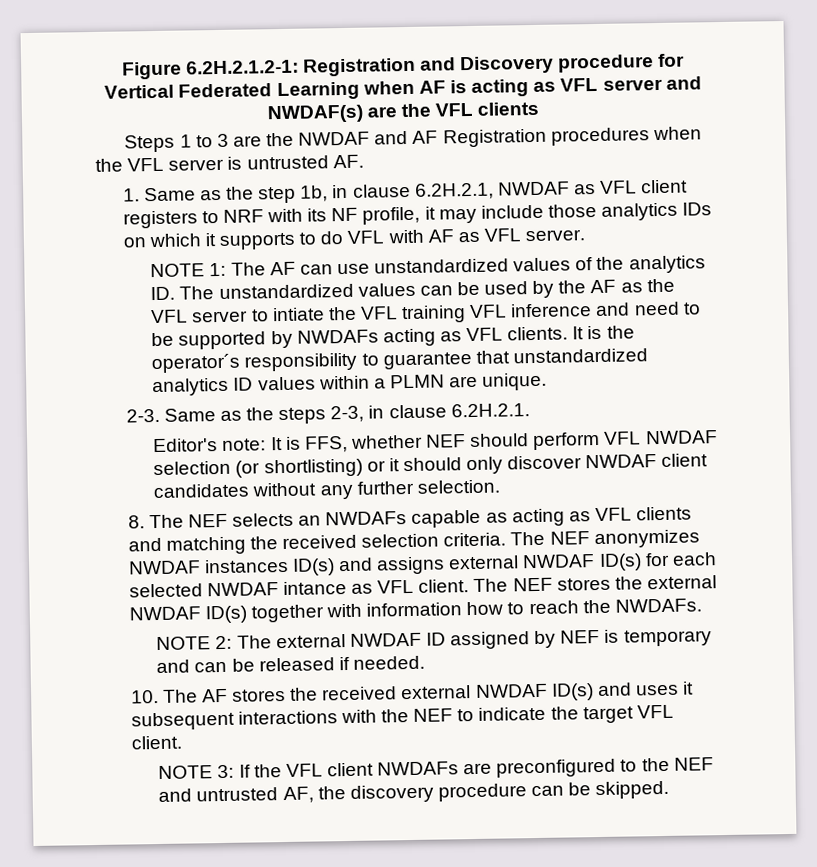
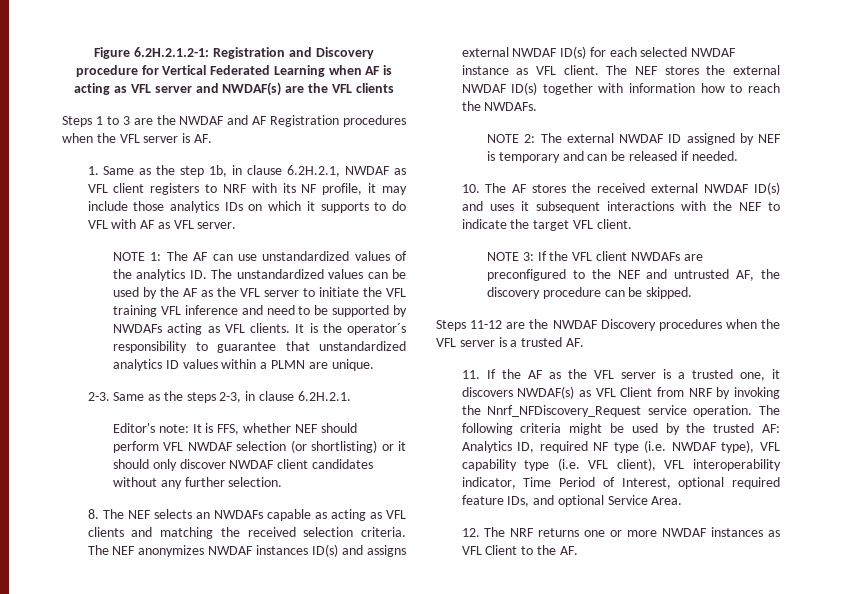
- Steps 1 to 3 are the NWDAF and AF Registration procedures when the VFL server is untrusted AF.
+ Steps 1 to 3 are the NWDAF and AF Registration procedures when the VFL server is AF.
- NOTE 1: The AF can use unstandardized values of the analytics ID. The unstandardized values can be used by the AF as the VFL server to intiate the VFL training VFL inference and need to be supported by NWDAFs acting as VFL clients.
+ NOTE 1: The AF can use unstandardized values of the analytics ID. The unstandardized values can be used by the AF as the VFL server to initiate the VFL training VFL inference and need to be supported by NWDAFs acting as VFL clients.
- The NEF anonymizes NWDAF instances ID(s) and assigns external NWDAF ID(s) for each selected NWDAF intance as VFL client.
+ The NEF anonymizes NWDAF instances ID(s) and assigns external NWDAF ID(s) for each selected NWDAF instance as VFL client.
+ Steps 11-12 are the NWDAF Discovery procedures when the VFL server is a trusted AF.
+ 11. If the AF as the VFL server is a trusted one, it discovers NWDAF(s) as VFL Client from NRF by invoking the Nnrf_NFDiscovery_Request service operation. The following criteria might be used by the trusted AF: Analytics ID, required NF type (i.e. NWDAF type), VFL capability type (i.e. VFL client), VFL interoperability indicator, Time Period of Interest, optional required feature IDs, and optional Service Area.
+ 12. The NRF returns one or more NWDAF instances as VFL Client to the AF.

